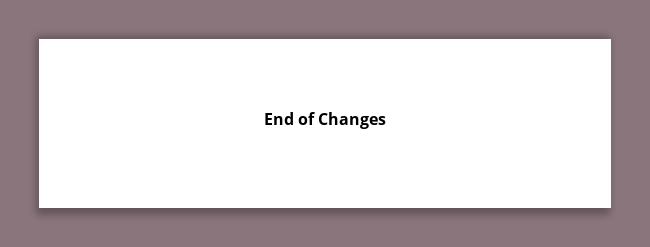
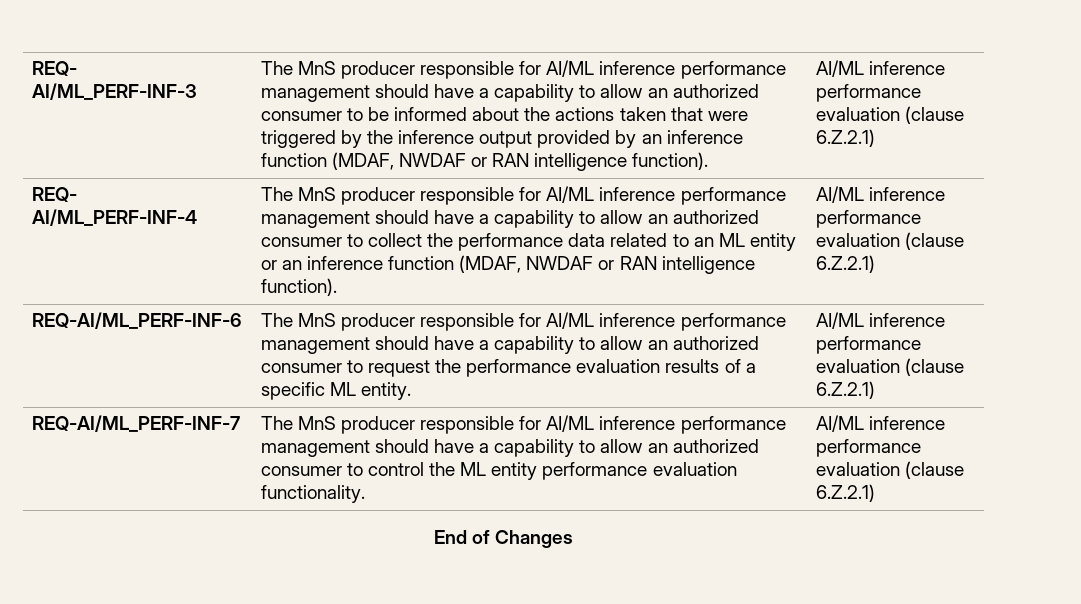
+ REQ- AI/ML_PERF-INF-3 | The MnS producer responsible for AI/ML inference performance management should have a capability to allow an authorized consumer to be informed about the actions taken that were triggered by the inference output provided by an inference function (MDAF, NWDAF or RAN intelligence function). | AI/ML inference performance evaluation (clause 6.Z.2.1)
+ REQ- AI/ML_PERF-INF-4 | The MnS producer responsible for AI/ML inference performance management should have a capability to allow an authorized consumer to collect the performance data related to an ML entity or an inference function (MDAF, NWDAF or RAN intelligence function). | AI/ML inference performance evaluation (clause 6.Z.2.1)
+ REQ-AI/ML_PERF-INF-6 | The MnS producer responsible for AI/ML inference performance management should have a capability to allow an authorized consumer to request the performance evaluation results of a specific ML entity. | AI/ML inference performance evaluation (clause 6.Z.2.1)
+ REQ-AI/ML_PERF-INF-7 | The MnS producer responsible for AI/ML inference performance management should have a capability to allow an authorized consumer to control the ML entity performance evaluation functionality. | AI/ML inference performance evaluation (clause 6.Z.2.1)

